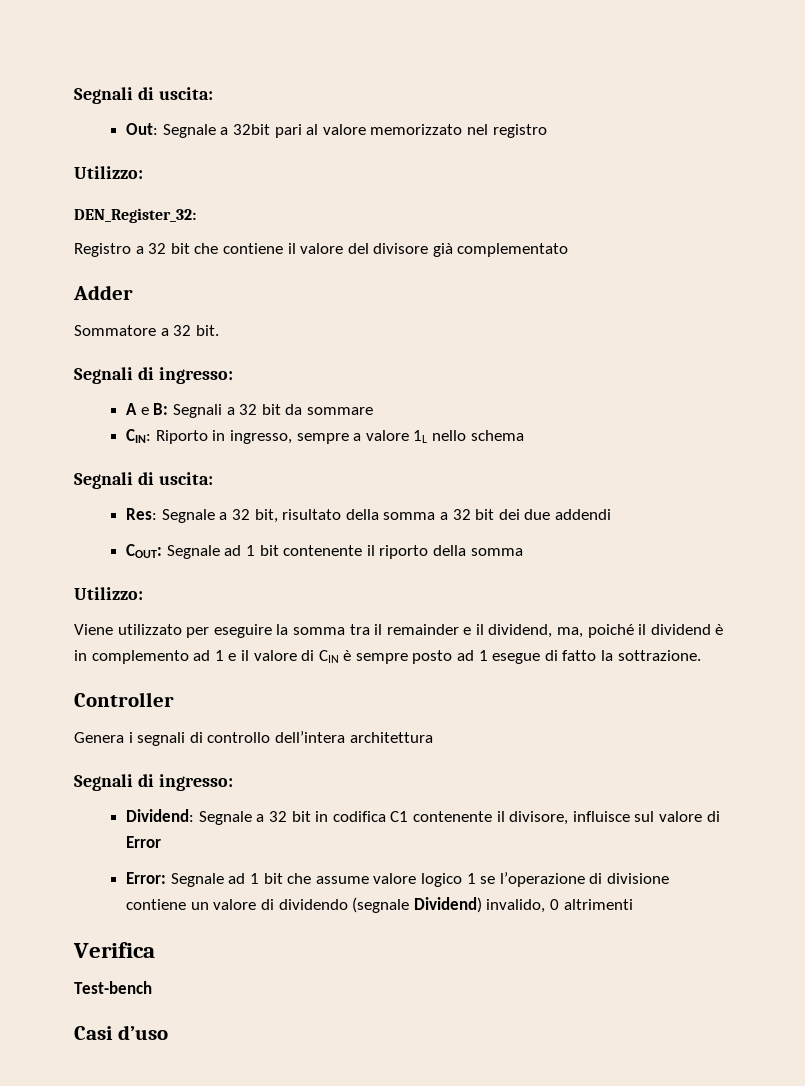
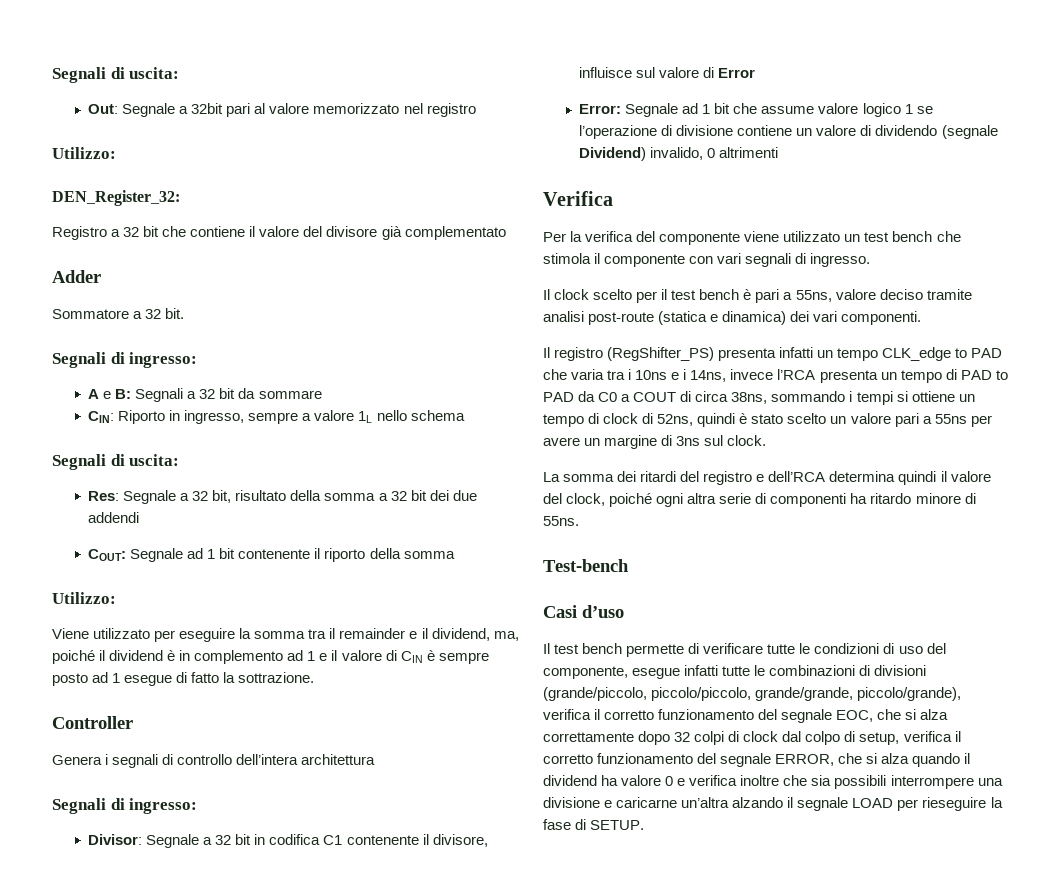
- Dividend: Segnale a 32 bit in codifica C1 contenente il divisore, influisce sul valore di Error
+ Divisor: Segnale a 32 bit in codifica C1 contenente il divisore, influisce sul valore di Error
+ Per la verifica del componente viene utilizzato un test bench che stimola il componente con vari segnali di ingresso.
+ Il clock scelto per il test bench è pari a 55ns, valore deciso tramite analisi post-route (statica e dinamica) dei vari componenti.
+ Il registro (RegShifter_PS) presenta infatti un tempo CLK_edge to PAD che varia tra i 10ns e i 14ns, invece l’RCA presenta un tempo di PAD to PAD da C0 a COUT di circa 38ns, sommando i tempi si ottiene un tempo di clock di 52ns, quindi è stato scelto un valore pari a 55ns per avere un margine di 3ns sul clock.
+ La somma dei ritardi del registro e dell’RCA determina quindi il valore del clock, poiché ogni altra serie di componenti ha ritardo minore di 55ns.
  Test-bench
  Casi d’uso
+ Il test bench permette di verificare tutte le condizioni di uso del componente, esegue infatti tutte le combinazioni di divisioni (grande/piccolo, piccolo/piccolo, grande/grande, piccolo/grande), verifica il corretto funzionamento del segnale EOC, che si alza correttamente dopo 32 colpi di clock dal colpo di setup, verifica il corretto funzionamento del segnale ERROR, che si alza quando il dividend ha valore 0 e verifica inoltre che sia possibili interrompere una divisione e caricarne un’altra alzando il segnale LOAD per rieseguire la fase di SETUP.

